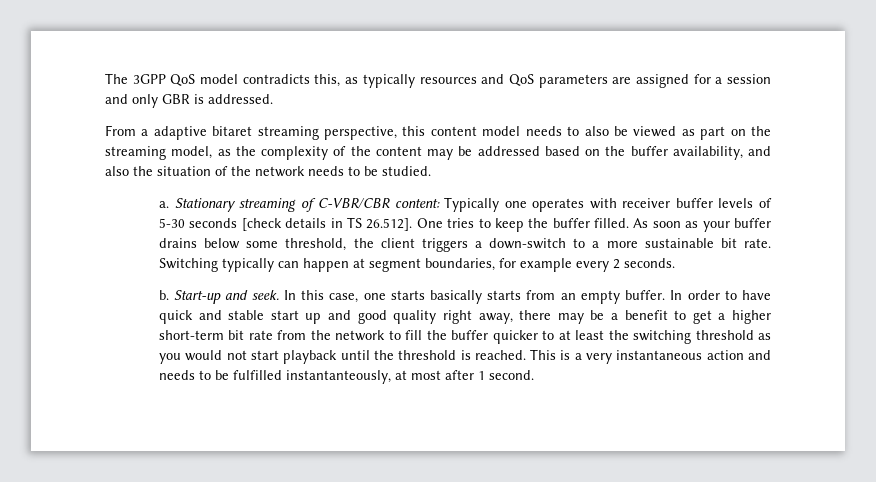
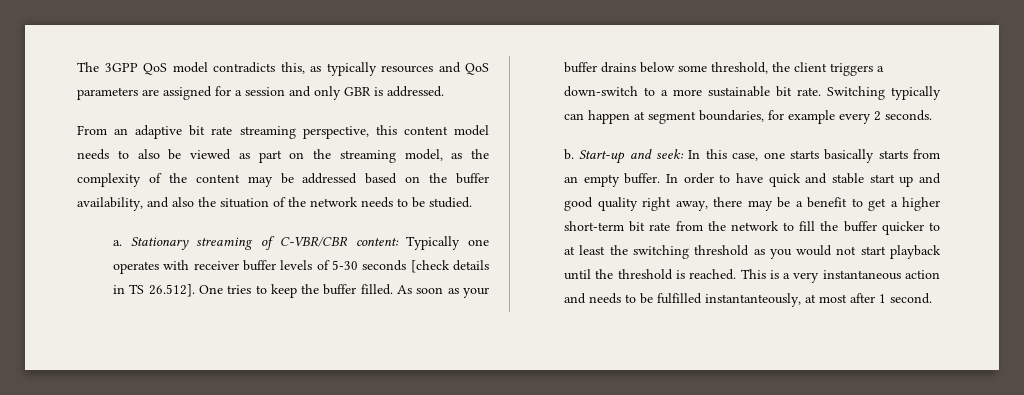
- From a adaptive bitaret streaming perspective, this content model needs to also be viewed as part on the streaming model, as the complexity of the content may be addressed based on the buffer availability, and also the situation of the network needs to be studied.
+ From an adaptive bit rate streaming perspective, this content model needs to also be viewed as part on the streaming model, as the complexity of the content may be addressed based on the buffer availability, and also the situation of the network needs to be studied.
- Start-up and seek. In this case, one starts basically starts from an empty buffer.
+ Start-up and seek: In this case, one starts basically starts from an empty buffer.

